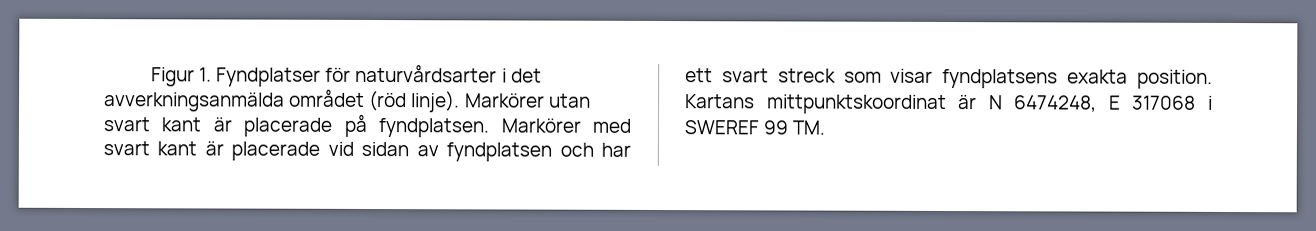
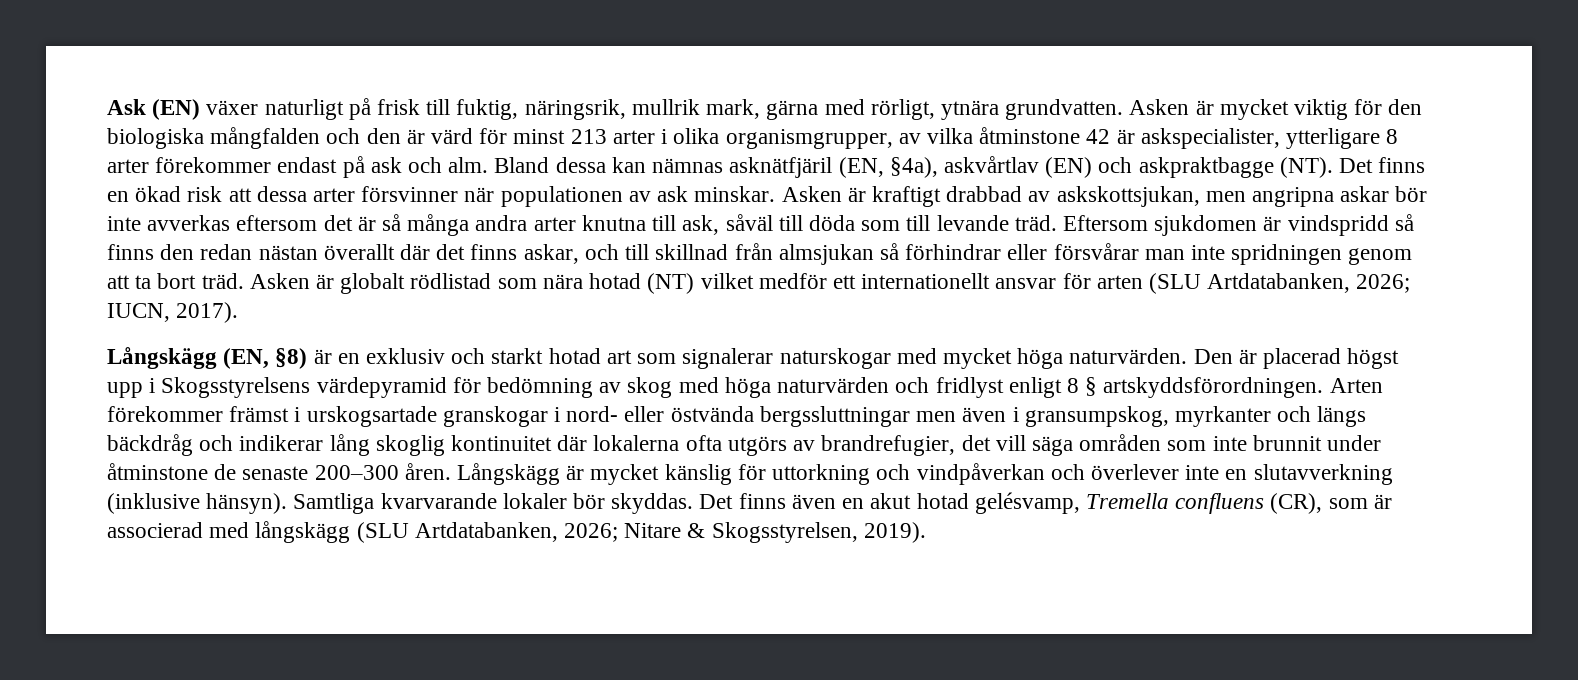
- Figur 1. Fyndplatser för naturvårdsarter i det avverkningsanmälda området (röd linje). Markörer utan svart kant är placerade på fyndplatsen. Markörer med svart kant är placerade vid sidan av fyndplatsen och har ett svart streck som visar fyndplatsens exakta position. Kartans mittpunktskoordinat är N 6474248, E 317068 i SWEREF 99 TM.
+ Ask (EN) växer naturligt på frisk till fuktig, näringsrik, mullrik mark, gärna med rörligt, ytnära grundvatten. Asken är mycket viktig för den biologiska mångfalden och den är värd för minst 213 arter i olika organismgrupper, av vilka åtminstone 42 är askspecialister, ytterligare 8 arter förekommer endast på ask och alm. Bland dessa kan nämnas asknätfjäril (EN, §4a), askvårtlav (EN) och askpraktbagge (NT). Det finns en ökad risk att dessa arter försvinner när populationen av ask minskar. Asken är kraftigt drabbad av askskottsjukan, men angripna askar bör inte avverkas eftersom det är så många andra arter knutna till ask, såväl till döda som till levande träd. Eftersom sjukdomen är vindspridd så finns den redan nästan överallt där det finns askar, och till skillnad från almsjukan så förhindrar eller försvårar man inte spridningen genom att ta bort träd. Asken är globalt rödlistad som nära hotad (NT) vilket medför ett internationellt ansvar för arten (SLU Artdatabanken, 2026; IUCN, 2017).
+ Långskägg (EN, §8) är en exklusiv och starkt hotad art som signalerar naturskogar med mycket höga naturvärden. Den är placerad högst upp i Skogsstyrelsens värdepyramid för bedömning av skog med höga naturvärden och fridlyst enligt 8 § artskyddsförordningen. Arten förekommer främst i urskogsartade granskogar i nord- eller östvända bergssluttningar men även i gransumpskog, myrkanter och längs bäckdråg och indikerar lång skoglig kontinuitet där lokalerna ofta utgörs av brandrefugier, det vill säga områden som inte brunnit under åtminstone de senaste 200–300 åren. Långskägg är mycket känslig för uttorkning och vindpåverkan och överlever inte en slutavverkning (inklusive hänsyn). Samtliga kvarvarande lokaler bör skyddas. Det finns även en akut hotad gelésvamp, Tremella confluens (CR), som är associerad med långskägg (SLU Artdatabanken, 2026; Nitare & Skogsstyrelsen, 2019).

